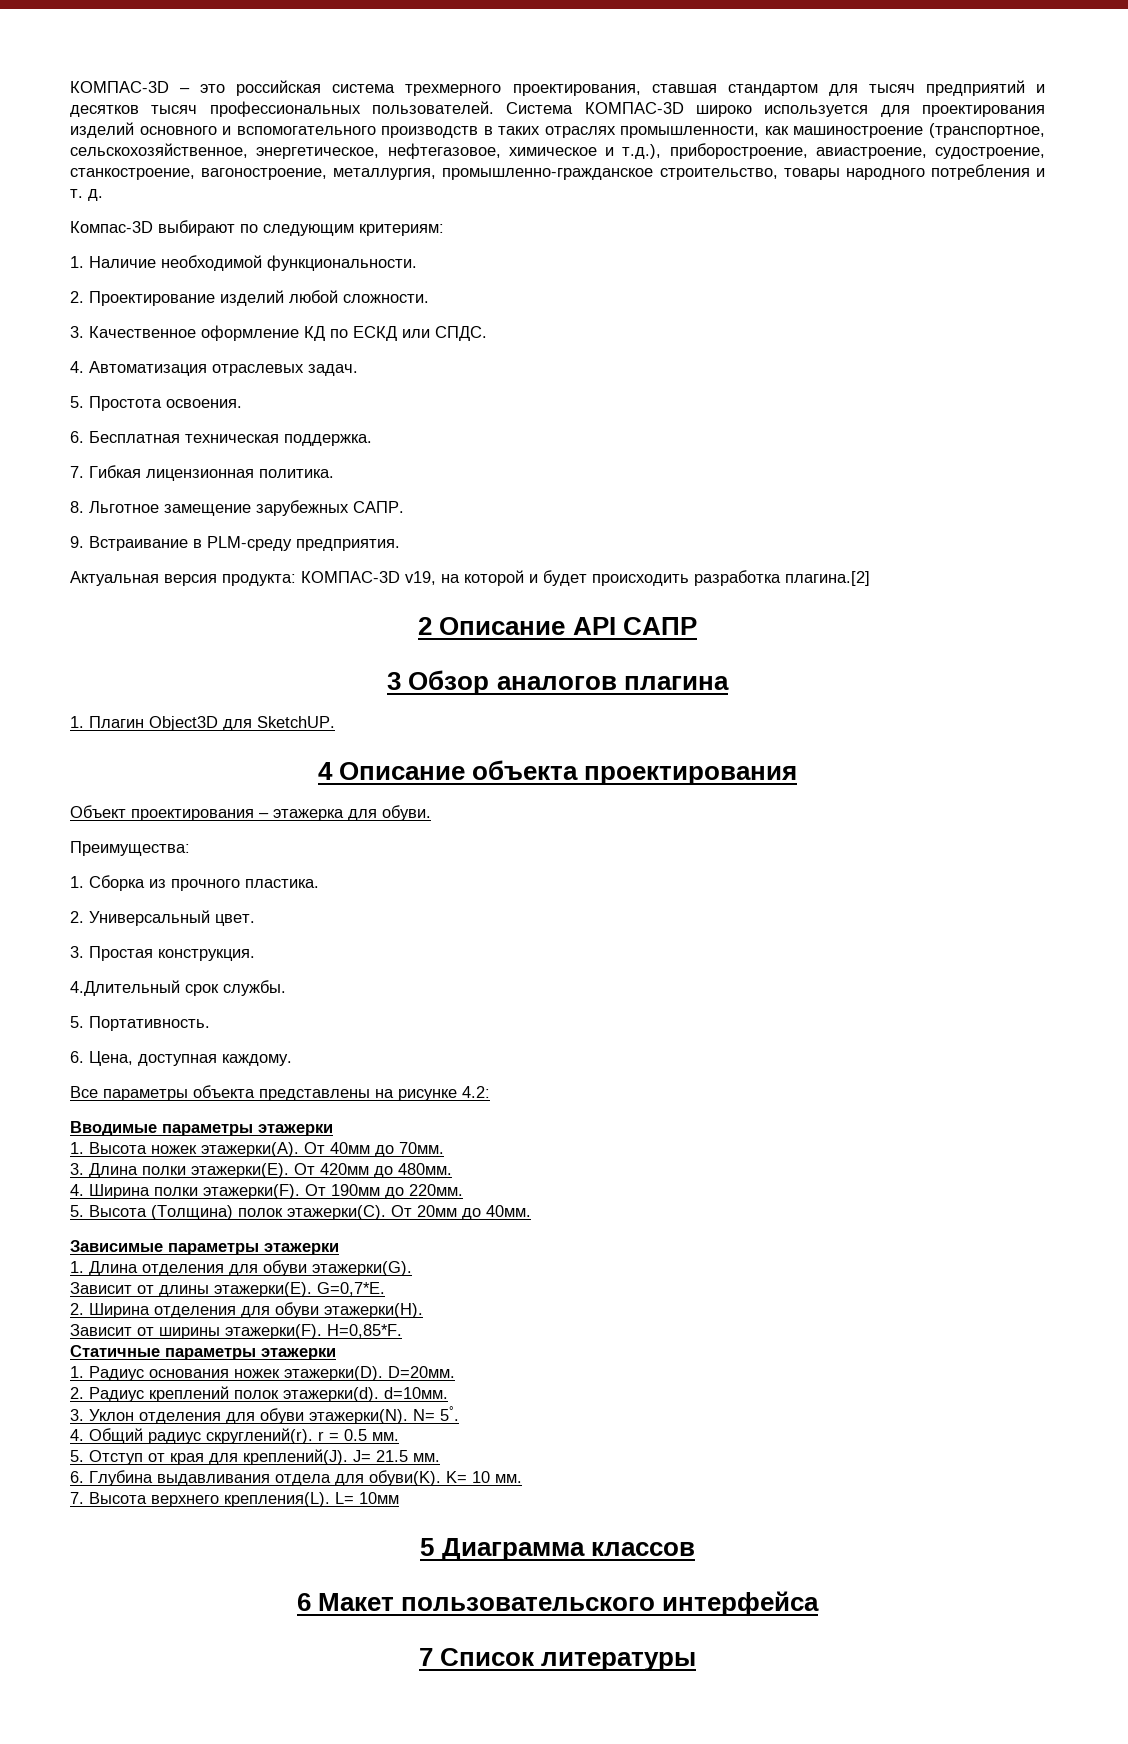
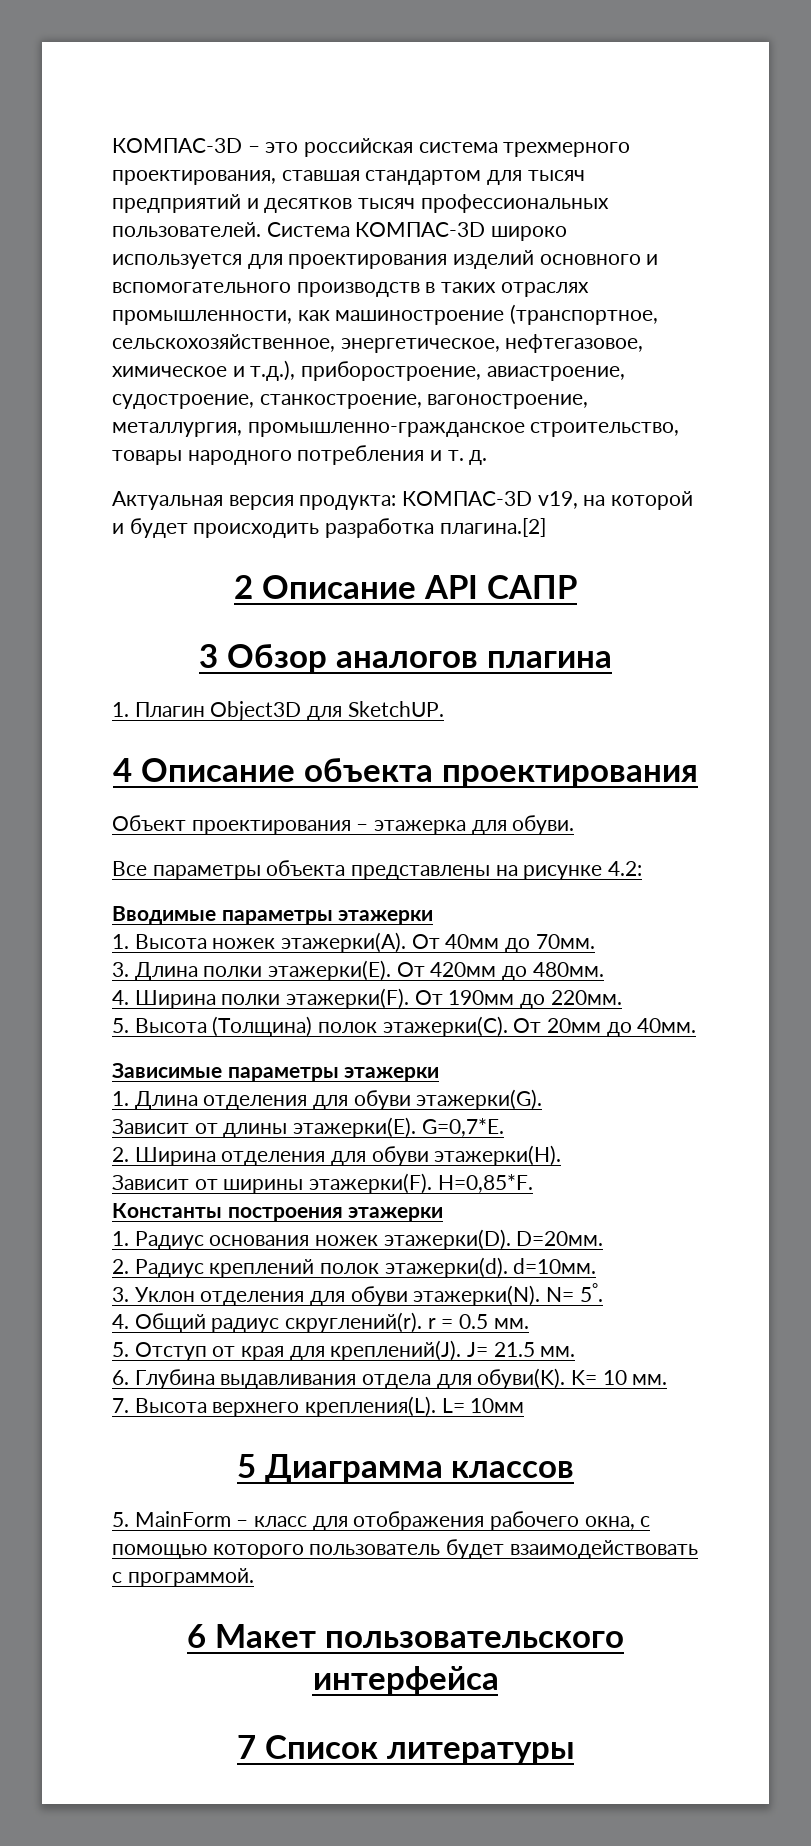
- Компас-3D выбирают по следующим критериям:
- 1. Наличие необходимой функциональности.
- 2. Проектирование изделий любой сложности.
- 3. Качественное оформление КД по ЕСКД или СПДС.
- 4. Автоматизация отраслевых задач.
- 5. Простота освоения.
- 6. Бесплатная техническая поддержка.
- 7. Гибкая лицензионная политика.
- 8. Льготное замещение зарубежных САПР.
- 9. Встраивание в PLM-среду предприятия.
- Преимущества:
- 1. Сборка из прочного пластика.
- 2. Универсальный цвет.
- 3. Простая конструкция.
- 4.Длительный срок службы.
- 5. Портативность.
- 6. Цена, доступная каждому.
- Статичные параметры этажерки
+ Константы построения этажерки
+ 5. MainForm – класс для отображения рабочего окна, с помощью которого пользователь будет взаимодействовать с программой.

